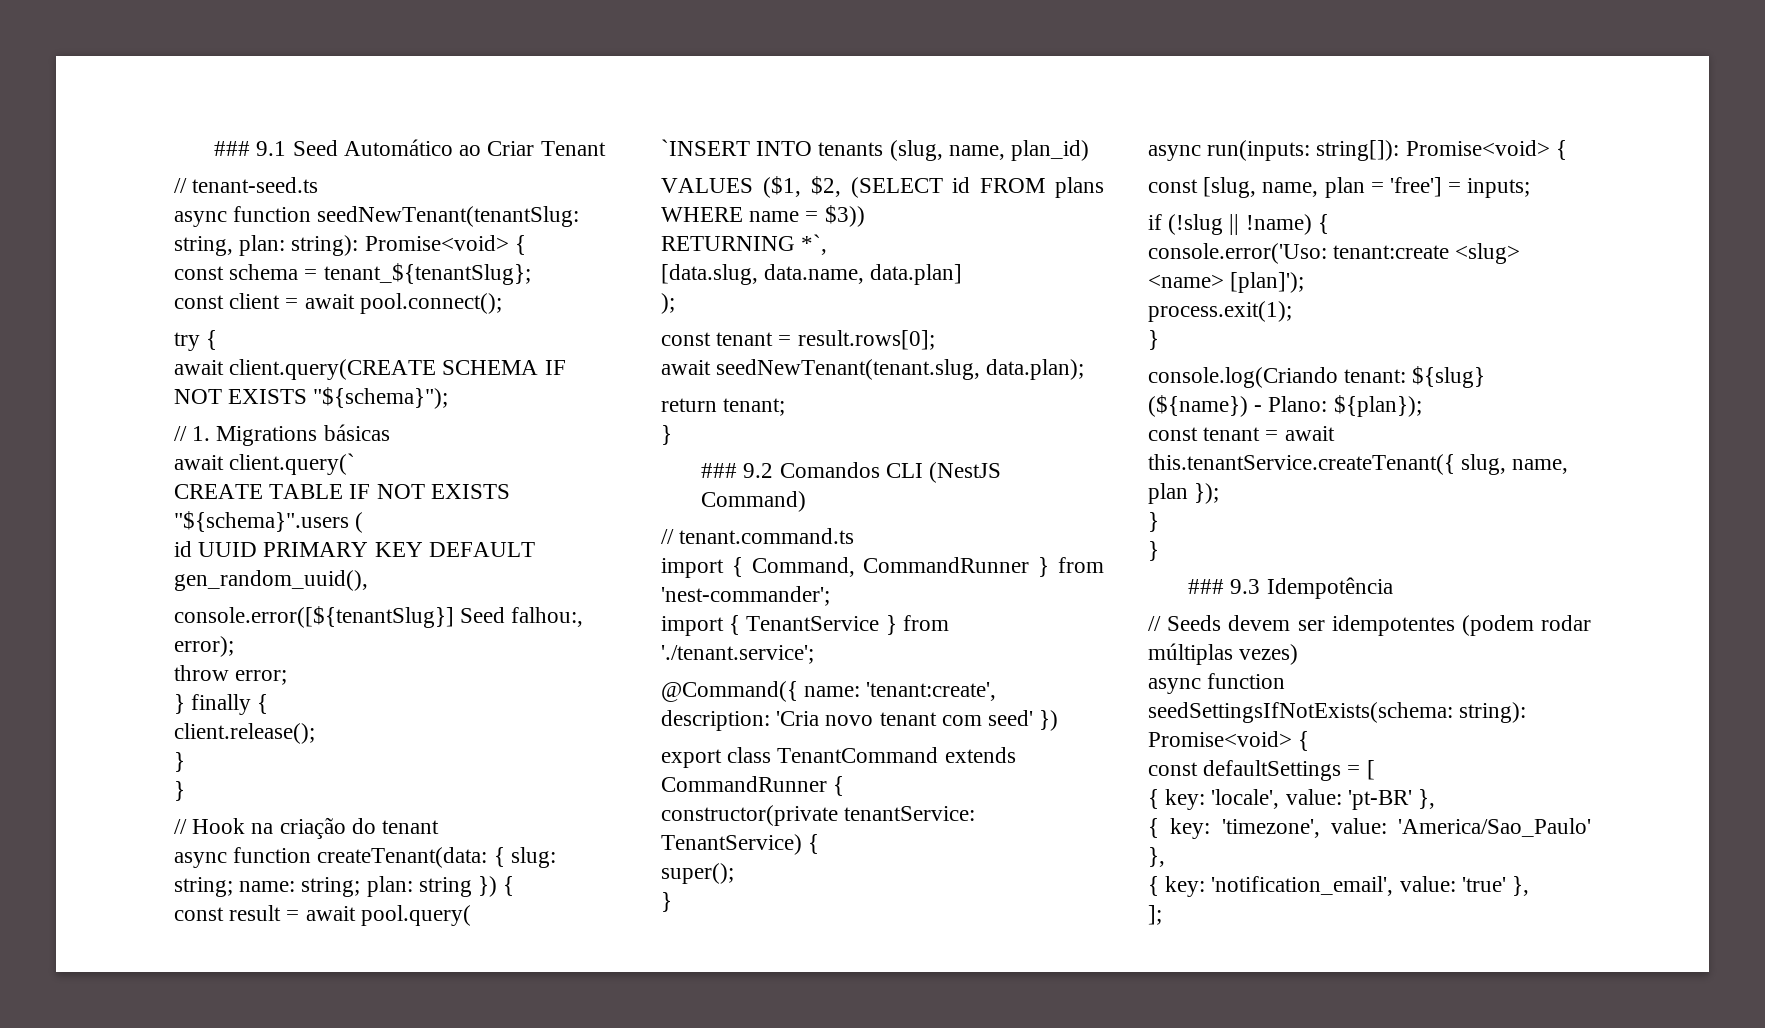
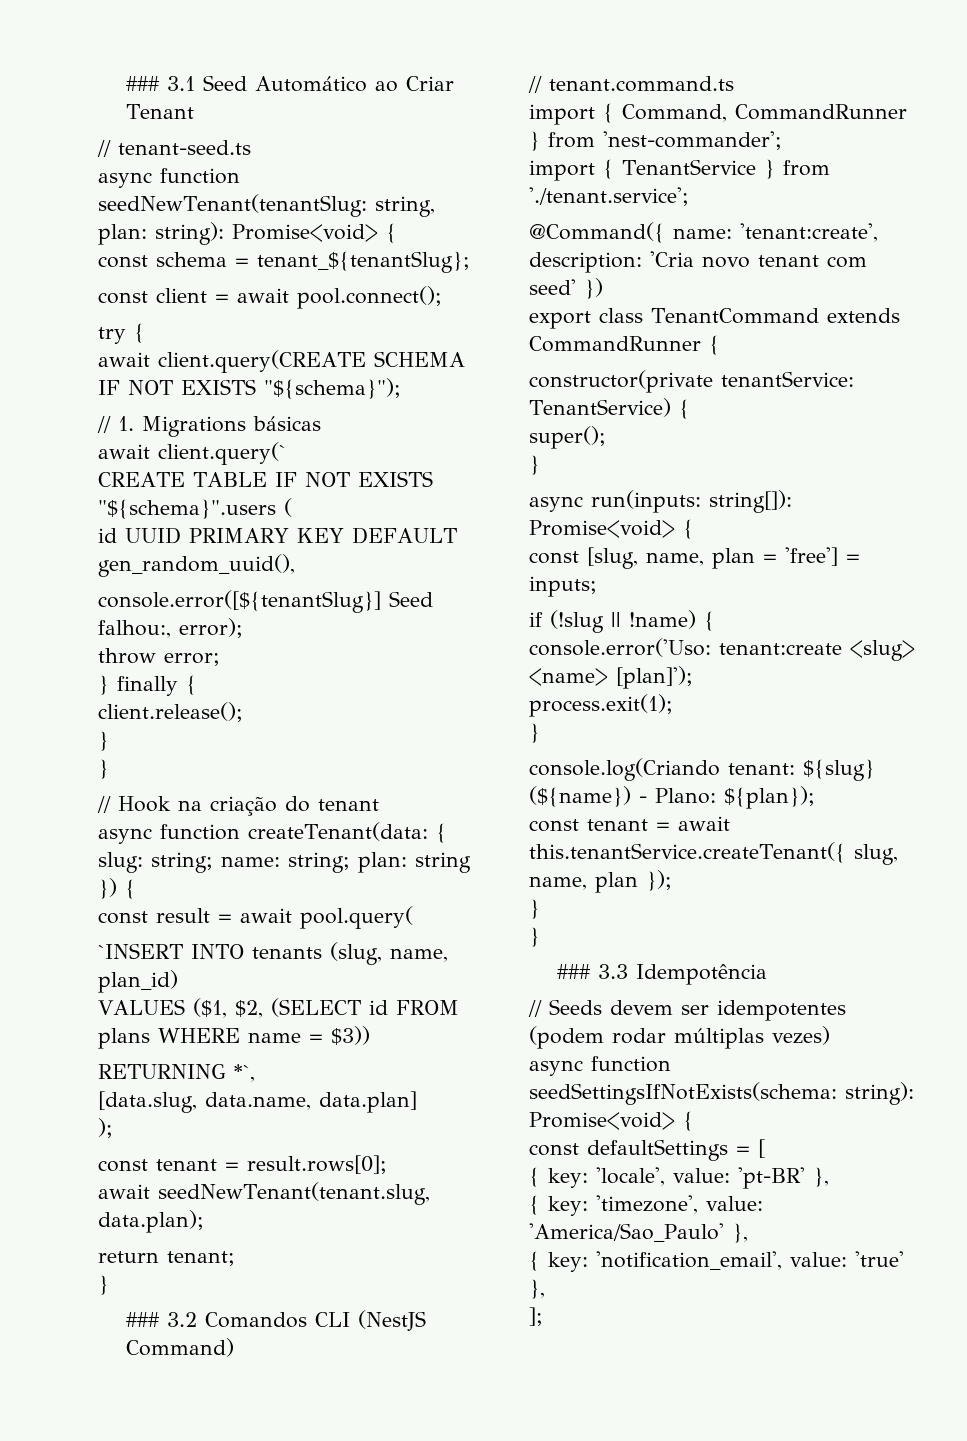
- ### 9.1 Seed Automático ao Criar Tenant
+ ### 3.1 Seed Automático ao Criar Tenant
- ### 9.2 Comandos CLI (NestJS Command)
+ ### 3.2 Comandos CLI (NestJS Command)
- ### 9.3 Idempotência
+ ### 3.3 Idempotência

